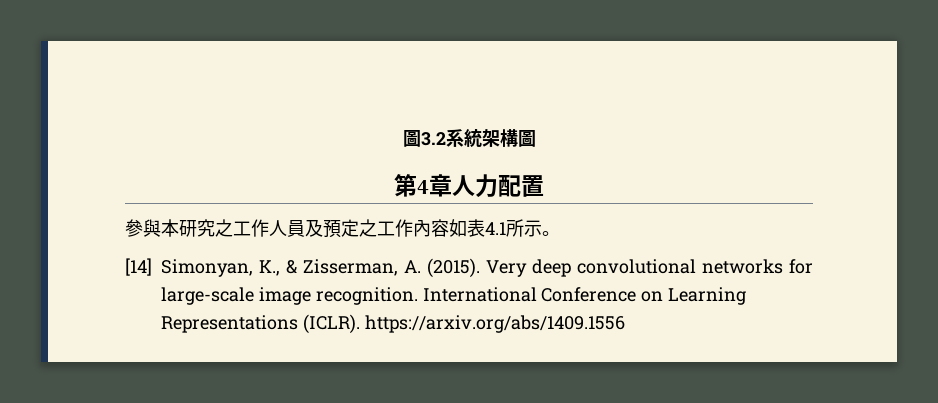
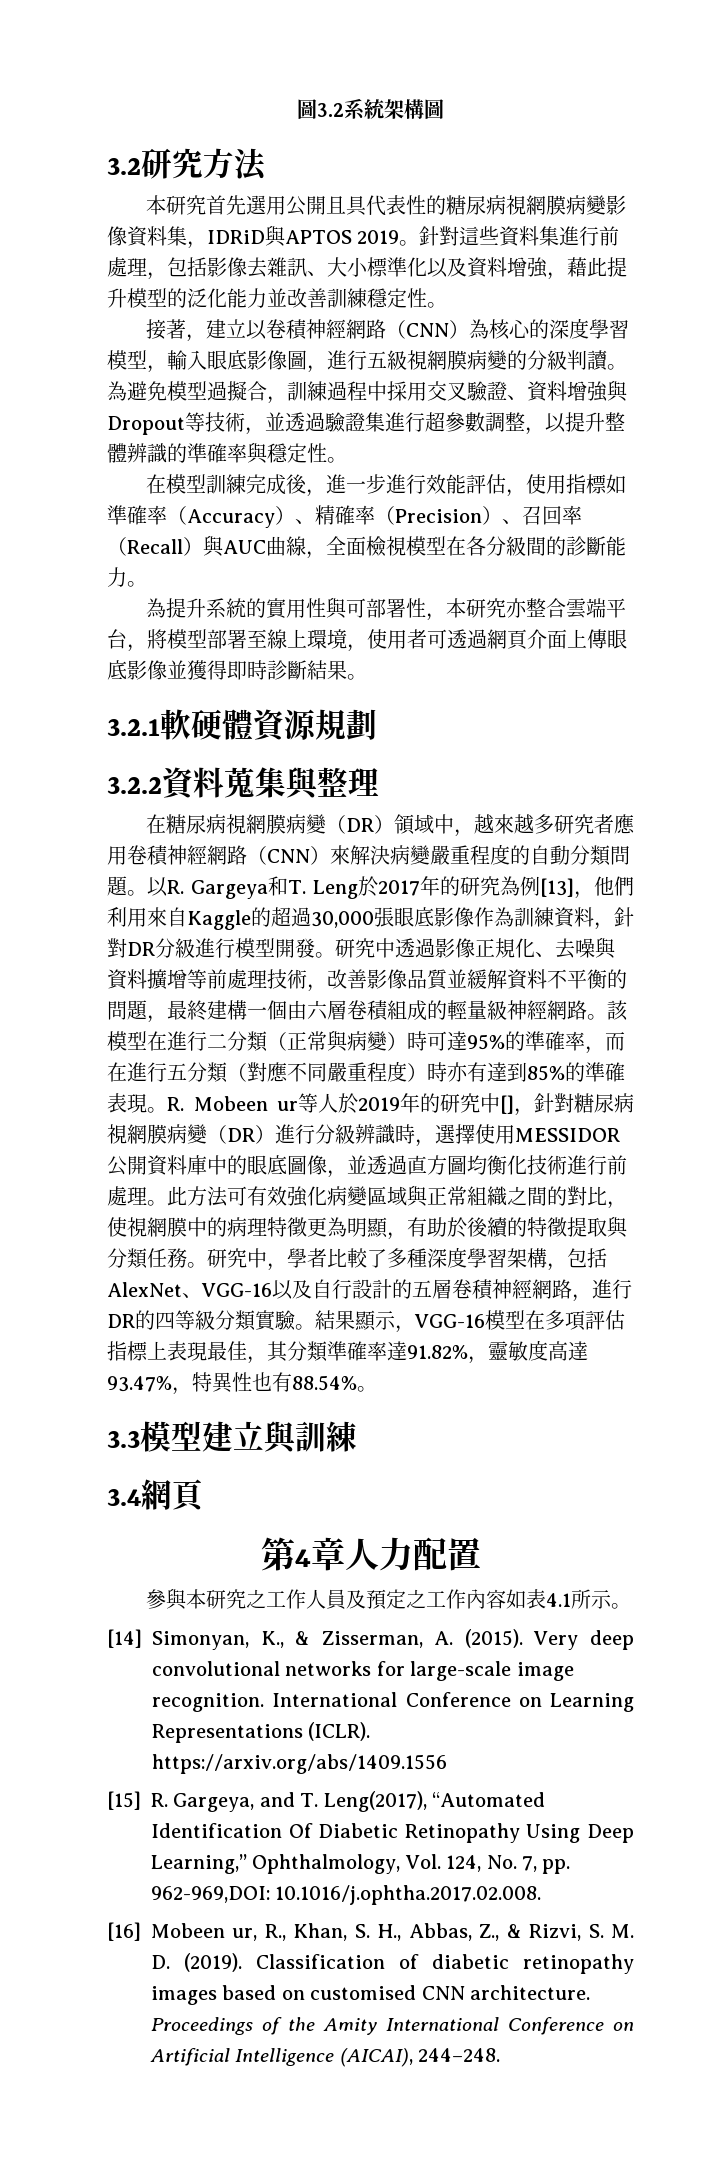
+ 3.2研究方法
+ 本研究首先選用公開且具代表性的糖尿病視網膜病變影像資料集，IDRiD與APTOS 2019。針對這些資料集進行前處理，包括影像去雜訊、大小標準化以及資料增強，藉此提升模型的泛化能力並改善訓練穩定性。
+ 接著，建立以卷積神經網路（CNN）為核心的深度學習模型，輸入眼底影像圖，進行五級視網膜病變的分級判讀。為避免模型過擬合，訓練過程中採用交叉驗證、資料增強與Dropout等技術，並透過驗證集進行超參數調整，以提升整體辨識的準確率與穩定性。
+ 在模型訓練完成後，進一步進行效能評估，使用指標如準確率（Accuracy）、精確率（Precision）、召回率（Recall）與AUC曲線，全面檢視模型在各分級間的診斷能力。
+ 為提升系統的實用性與可部署性，本研究亦整合雲端平台，將模型部署至線上環境，使用者可透過網頁介面上傳眼底影像並獲得即時診斷結果。
+ 3.2.1軟硬體資源規劃
+ 3.2.2資料蒐集與整理
+ 在糖尿病視網膜病變（DR）領域中，越來越多研究者應用卷積神經網路（CNN）來解決病變嚴重程度的自動分類問題。以R. Gargeya和T. Leng於2017年的研究為例[13]，他們利用來自Kaggle的超過30,000張眼底影像作為訓練資料，針對DR分級進行模型開發。研究中透過影像正規化、去噪與資料擴增等前處理技術，改善影像品質並緩解資料不平衡的問題，最終建構一個由六層卷積組成的輕量級神經網路。該模型在進行二分類（正常與病變）時可達95%的準確率，而在進行五分類（對應不同嚴重程度）時亦有達到85%的準確表現。R. Mobeen ur等人於2019年的研究中[]，針對糖尿病視網膜病變（DR）進行分級辨識時，選擇使用MESSIDOR公開資料庫中的眼底圖像，並透過直方圖均衡化技術進行前處理。此方法可有效強化病變區域與正常組織之間的對比，使視網膜中的病理特徵更為明顯，有助於後續的特徵提取與分類任務。研究中，學者比較了多種深度學習架構，包括AlexNet、VGG-16以及自行設計的五層卷積神經網路，進行DR的四等級分類實驗。結果顯示，VGG-16模型在多項評估指標上表現最佳，其分類準確率達91.82%，靈敏度高達93.47%，特異性也有88.54%。
+ 3.3模型建立與訓練
+ 3.4網頁
+ [15] R. Gargeya, and T. Leng(2017), “Automated Identification Of Diabetic Retinopathy Using Deep Learning,” Ophthalmology, Vol. 124, No. 7, pp. 962-969,DOI: 10.1016/j.ophtha.2017.02.008.
+ [16] Mobeen ur, R., Khan, S. H., Abbas, Z., & Rizvi, S. M. D. (2019). Classification of diabetic retinopathy images based on customised CNN architecture. Proceedings of the Amity International Conference on Artificial Intelligence (AICAI), 244–248.

